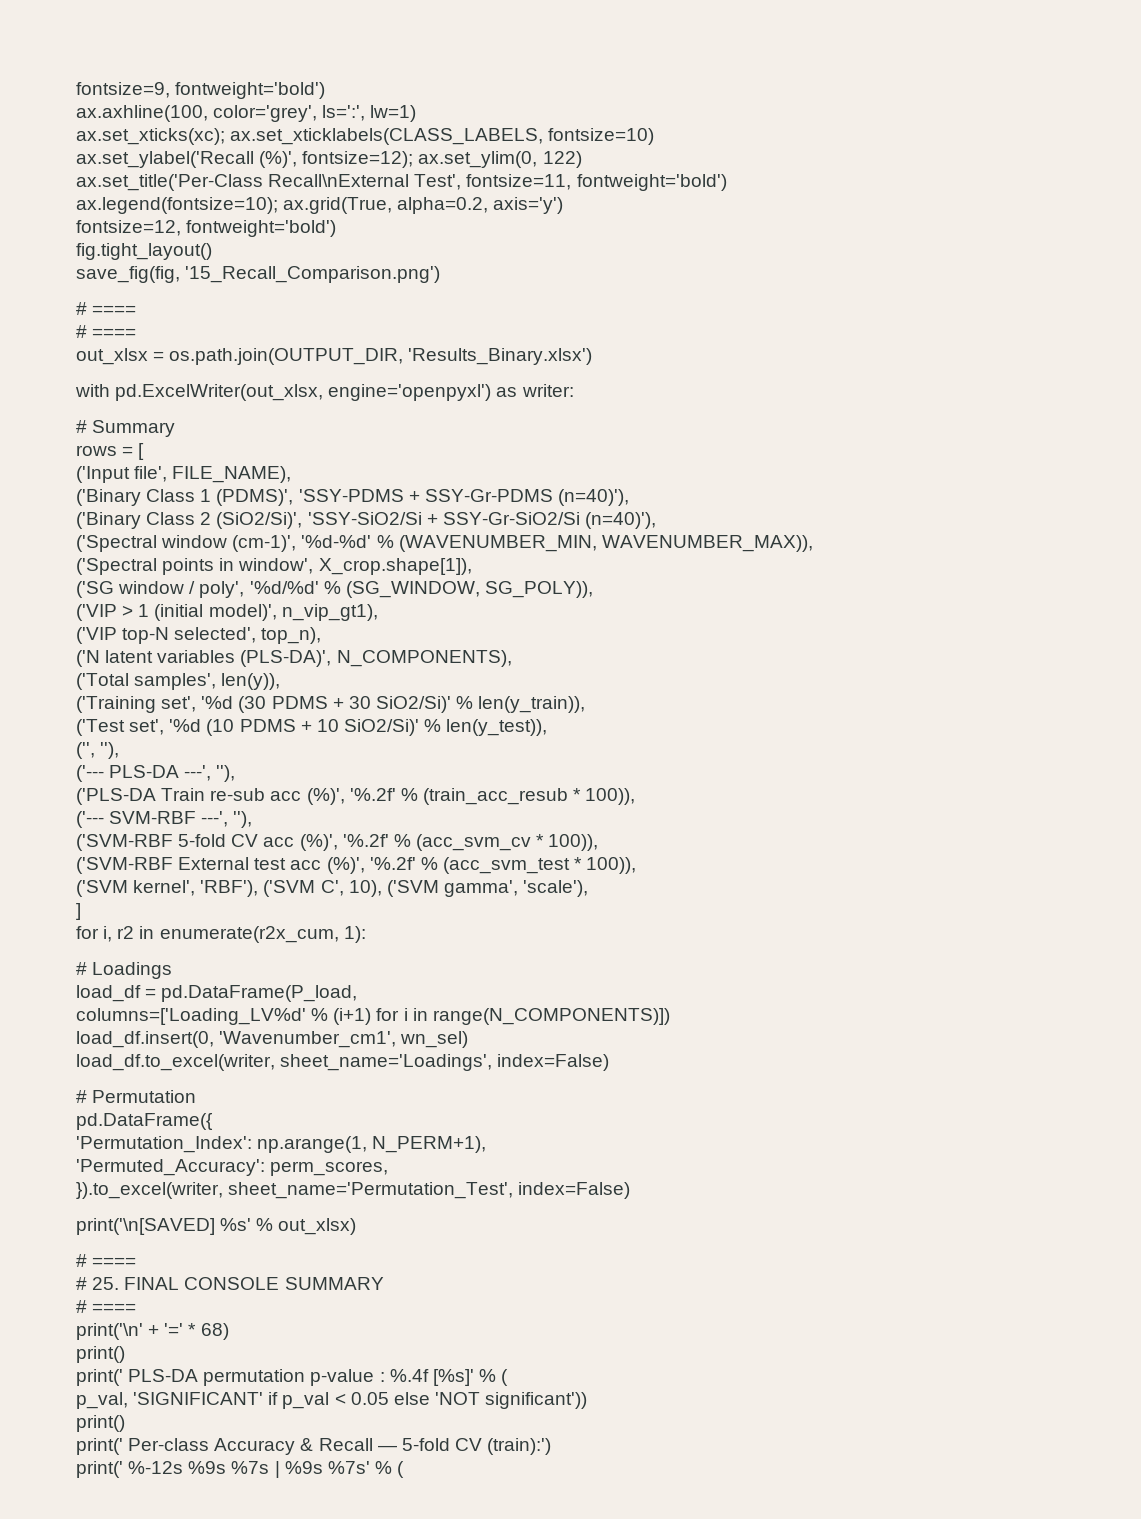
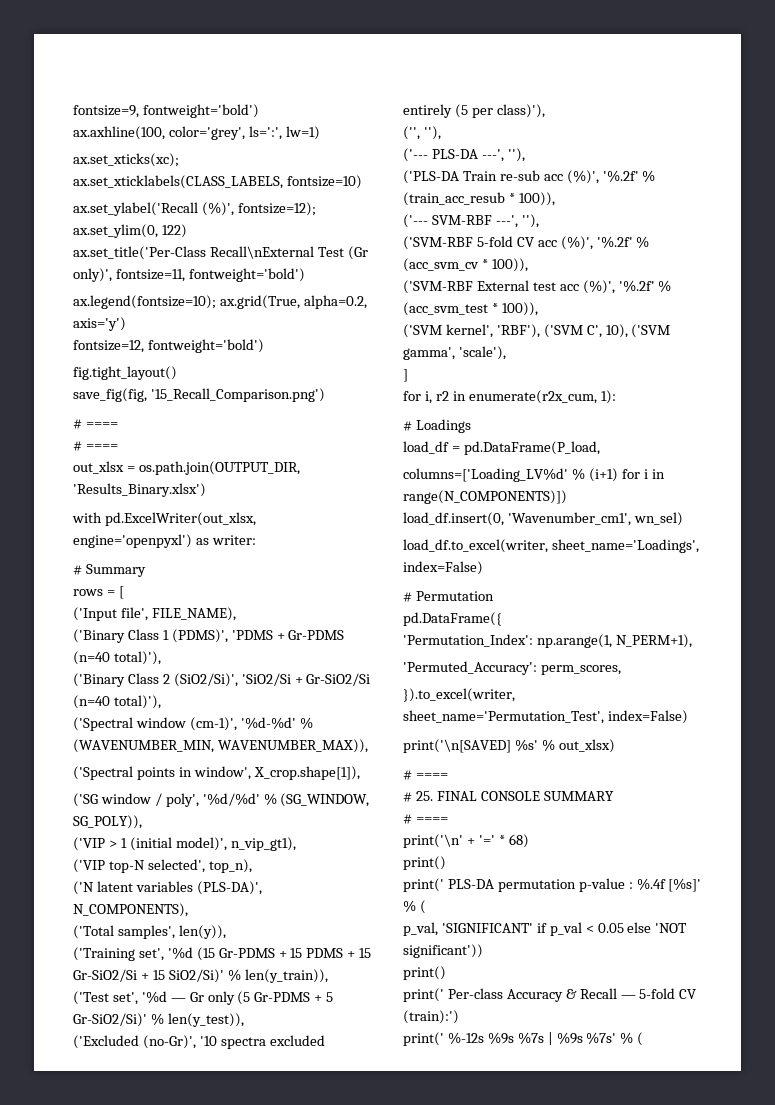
- ax.set_title('Per-Class Recall\nExternal Test', fontsize=11, fontweight='bold')
+ ax.set_title('Per-Class Recall\nExternal Test (Gr only)', fontsize=11, fontweight='bold')
- ('Binary Class 1 (PDMS)', 'SSY-PDMS + SSY-Gr-PDMS (n=40)'),
+ ('Binary Class 1 (PDMS)', 'PDMS + Gr-PDMS (n=40 total)'),
- ('Binary Class 2 (SiO2/Si)', 'SSY-SiO2/Si + SSY-Gr-SiO2/Si (n=40)'),
+ ('Binary Class 2 (SiO2/Si)', 'SiO2/Si + Gr-SiO2/Si (n=40 total)'),
- ('Training set', '%d (30 PDMS + 30 SiO2/Si)' % len(y_train)),
+ ('Training set', '%d (15 Gr-PDMS + 15 PDMS + 15 Gr-SiO2/Si + 15 SiO2/Si)' % len(y_train)),
- ('Test set', '%d (10 PDMS + 10 SiO2/Si)' % len(y_test)),
+ ('Test set', '%d — Gr only (5 Gr-PDMS + 5 Gr-SiO2/Si)' % len(y_test)),
+ ('Excluded (no-Gr)', '10 spectra excluded entirely (5 per class)'),

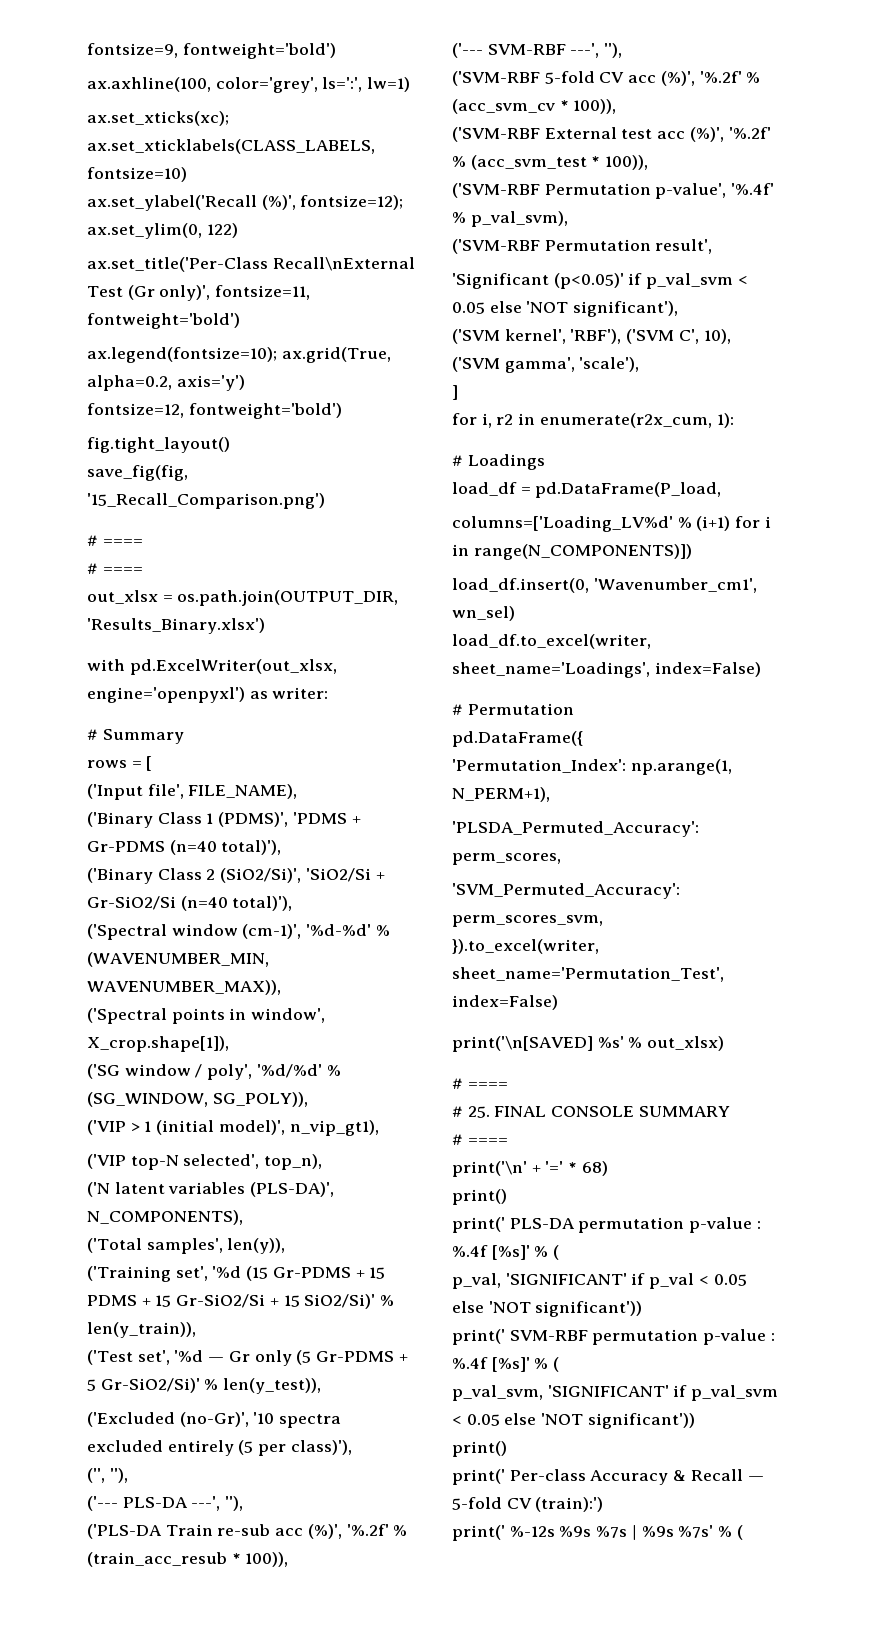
+ ('SVM-RBF Permutation p-value', '%.4f' % p_val_svm),
+ ('SVM-RBF Permutation result',
+ 'Significant (p<0.05)' if p_val_svm < 0.05 else 'NOT significant'),
- 'Permuted_Accuracy': perm_scores,
+ 'PLSDA_Permuted_Accuracy': perm_scores,
+ 'SVM_Permuted_Accuracy': perm_scores_svm,
+ print(' SVM-RBF permutation p-value : %.4f [%s]' % (
+ p_val_svm, 'SIGNIFICANT' if p_val_svm < 0.05 else 'NOT significant'))

